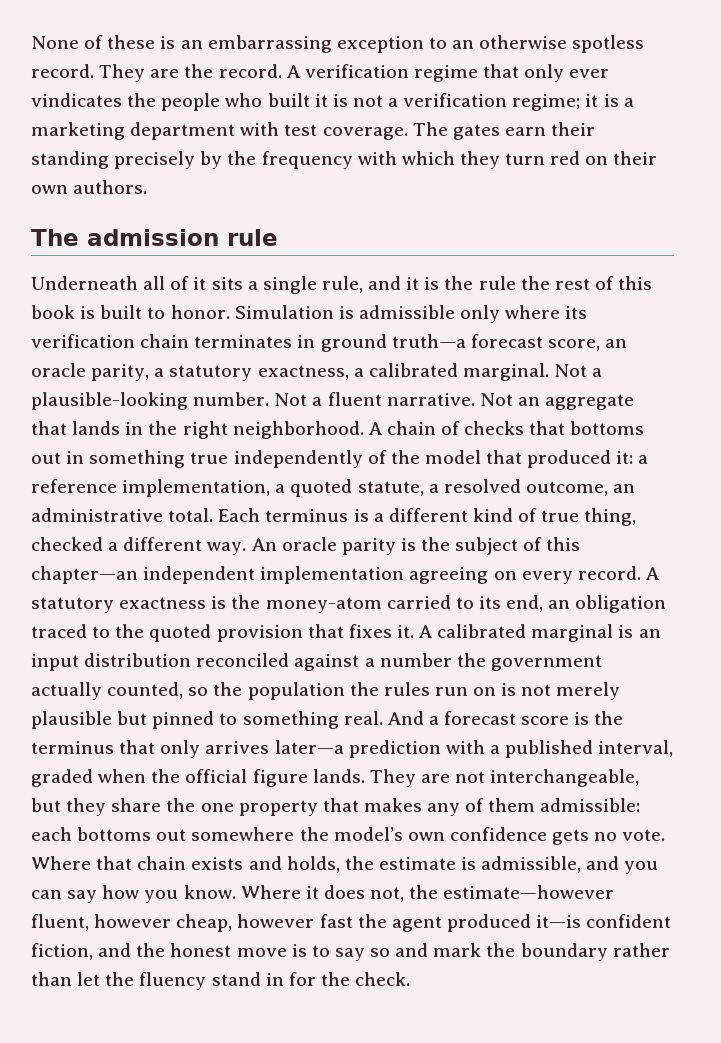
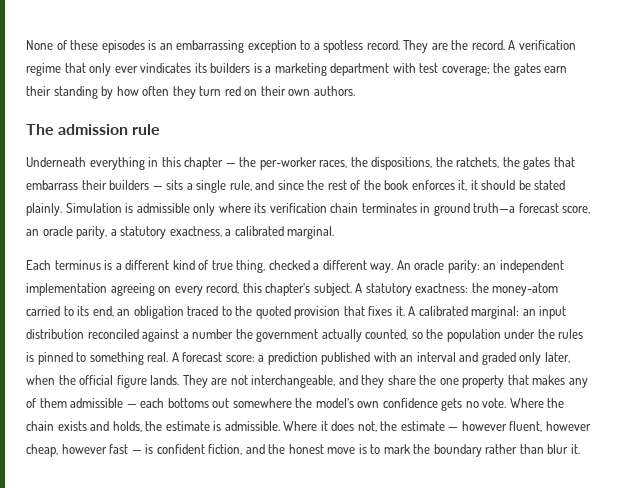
- None of these is an embarrassing exception to an otherwise spotless record.
+ None of these episodes is an embarrassing exception to a spotless record.
- A verification regime that only ever vindicates the people who built it is not a verification regime; it is a marketing department with test coverage. The gates earn their standing precisely by the frequency with which they turn red on their own authors.
+ A verification regime that only ever vindicates its builders is a marketing department with test coverage; the gates earn their standing by how often they turn red on their own authors.
- Underneath all of it sits a single rule, and it is the rule the rest of this book is built to honor.
+ Underneath everything in this chapter — the per-worker races, the dispositions, the ratchets, the gates that embarrass their builders — sits a single rule, and since the rest of the book enforces it, it should be stated plainly.
- Simulation is admissible only where its verification chain terminates in ground truth—a forecast score, an oracle parity, a statutory exactness, a calibrated marginal. Not a plausible-looking number. Not a fluent narrative. Not an aggregate that lands in the right neighborhood. A chain of checks that bottoms out in something true independently of the model that produced it: a reference implementation, a quoted statute, a resolved outcome, an administrative total. Each terminus is a different kind of true thing, checked a different way.
+ Simulation is admissible only where its verification chain terminates in ground truth—a forecast score, an oracle parity, a statutory exactness, a calibrated marginal.
+ Each terminus is a different kind of true thing, checked a different way.
- An oracle parity is the subject of this chapter—an independent implementation agreeing on every record. A statutory exactness is the money-atom carried to its end, an obligation traced to the quoted provision that fixes it.
+ An oracle parity: an independent implementation agreeing on every record, this chapter’s subject. A statutory exactness: the money-atom carried to its end, an obligation traced to the quoted provision that fixes it.
- A calibrated marginal is an input distribution reconciled against a number the government actually counted, so the population the rules run on is not merely plausible but pinned to something real. And a forecast score is the terminus that only arrives later—a prediction with a published interval, graded when the official figure lands.
+ A calibrated marginal: an input distribution reconciled against a number the government actually counted, so the population under the rules is pinned to something real. A forecast score: a prediction published with an interval and graded only later, when the official figure lands.
- They are not interchangeable, but they share the one property that makes any of them admissible: each bottoms out somewhere the model’s own confidence gets no vote.
+ They are not interchangeable, and they share the one property that makes any of them admissible — each bottoms out somewhere the model’s own confidence gets no vote.
- Where that chain exists and holds, the estimate is admissible, and you can say how you know.
+ Where the chain exists and holds, the estimate is admissible.
- Where it does not, the estimate—however fluent, however cheap, however fast the agent produced it—is confident fiction, and the honest move is to say so and mark the boundary rather than let the fluency stand in for the check.
+ Where it does not, the estimate — however fluent, however cheap, however fast — is confident fiction, and the honest move is to mark the boundary rather than blur it.

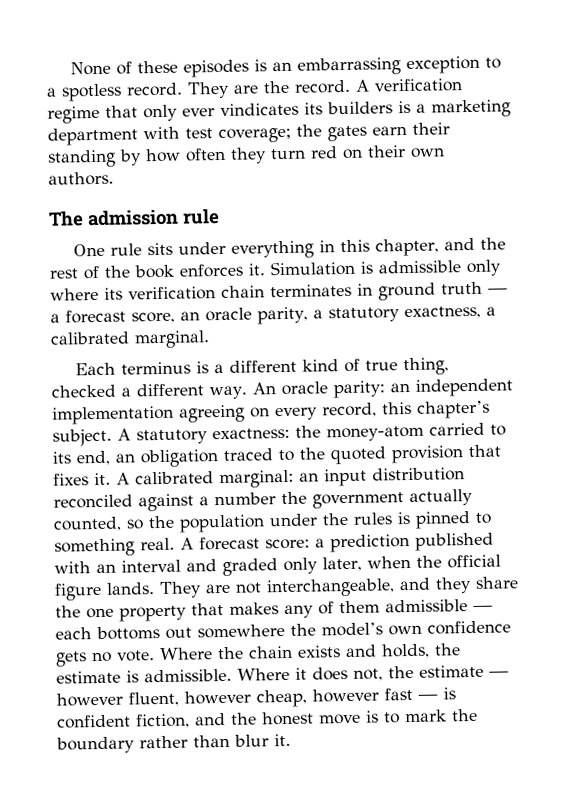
- Underneath everything in this chapter — the per-worker races, the dispositions, the ratchets, the gates that embarrass their builders — sits a single rule, and since the rest of the book enforces it, it should be stated plainly.
+ One rule sits under everything in this chapter, and the rest of the book enforces it.
- Simulation is admissible only where its verification chain terminates in ground truth—a forecast score, an oracle parity, a statutory exactness, a calibrated marginal.
+ Simulation is admissible only where its verification chain terminates in ground truth — a forecast score, an oracle parity, a statutory exactness, a calibrated marginal.

